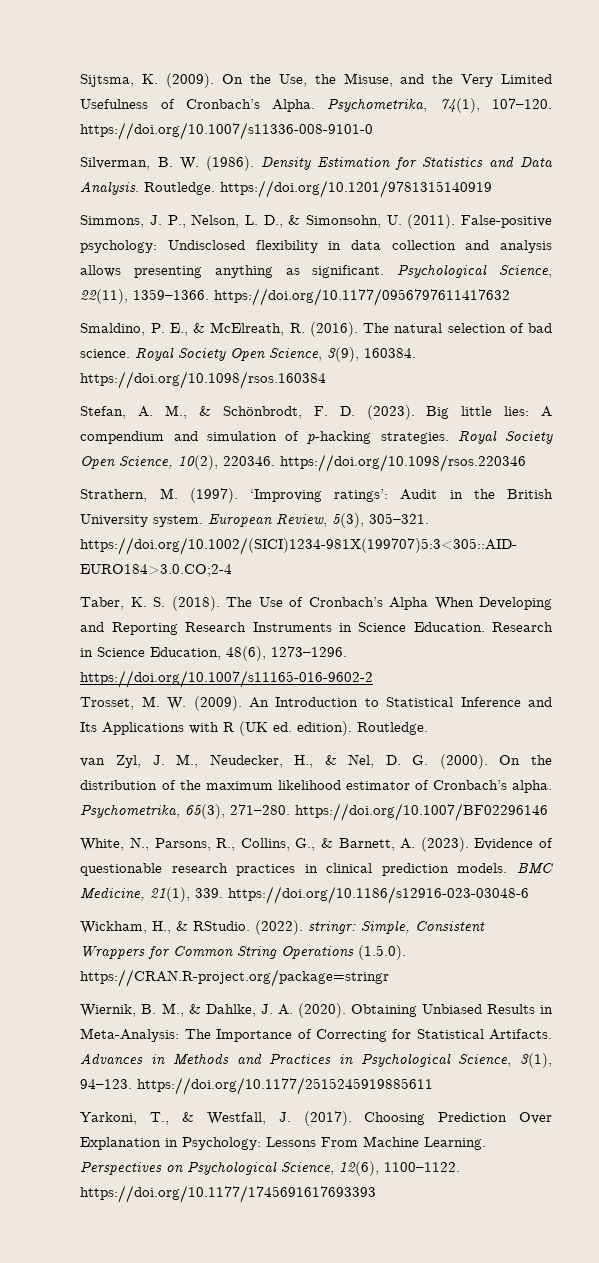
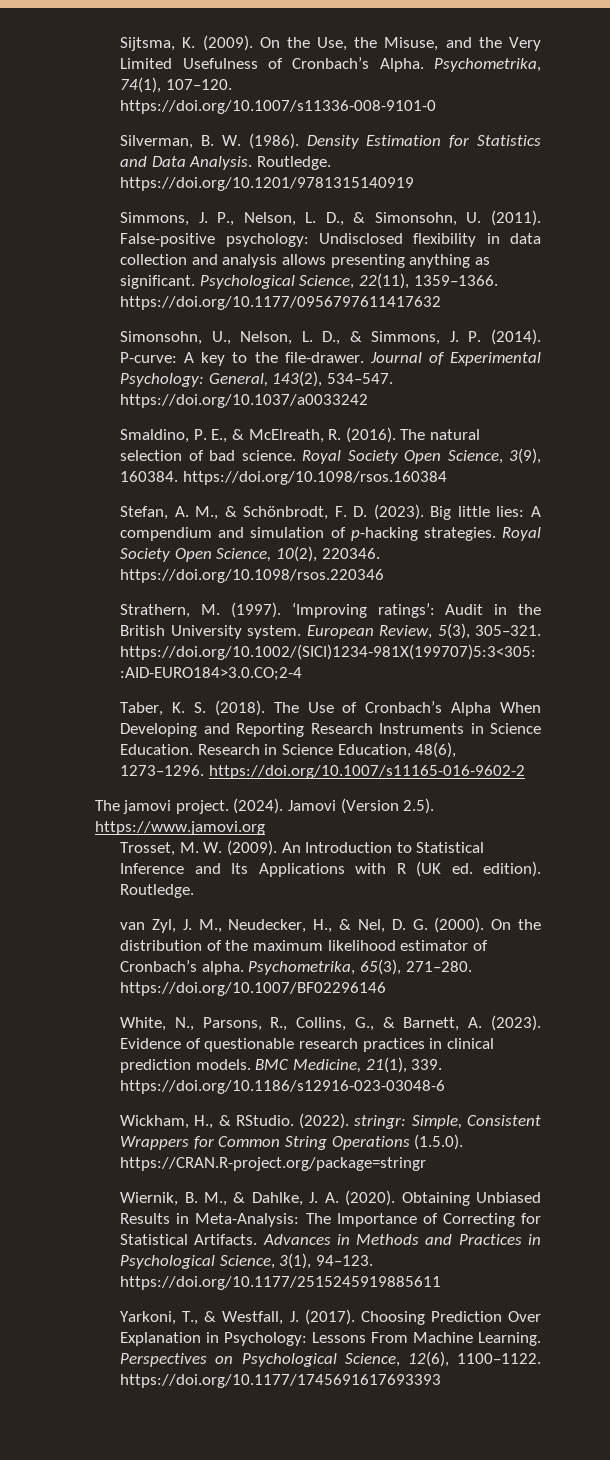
+ Simonsohn, U., Nelson, L. D., & Simmons, J. P. (2014). P-curve: A key to the file-drawer. Journal of Experimental Psychology: General, 143(2), 534–547. https://doi.org/10.1037/a0033242
+ The jamovi project. (2024). Jamovi (Version 2.5). https://www.jamovi.org

